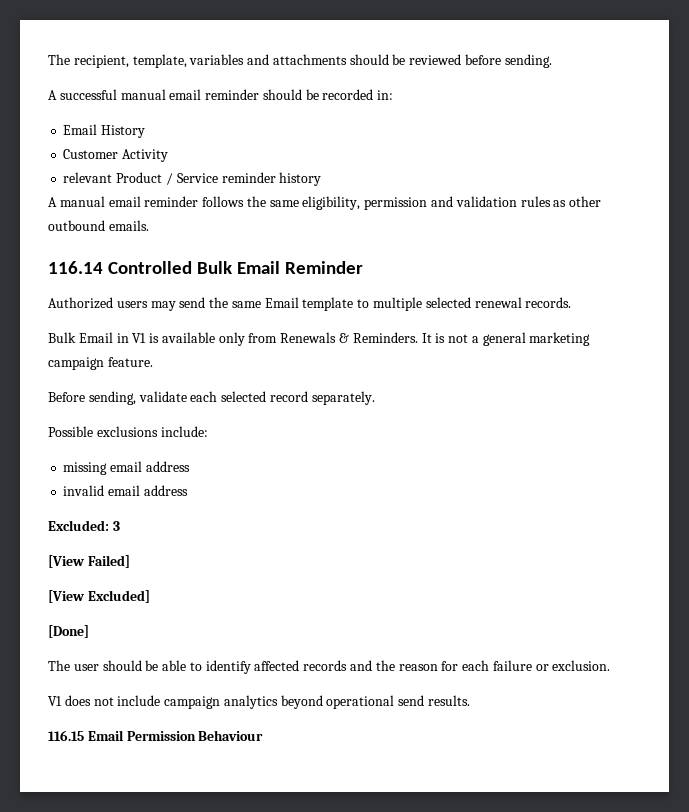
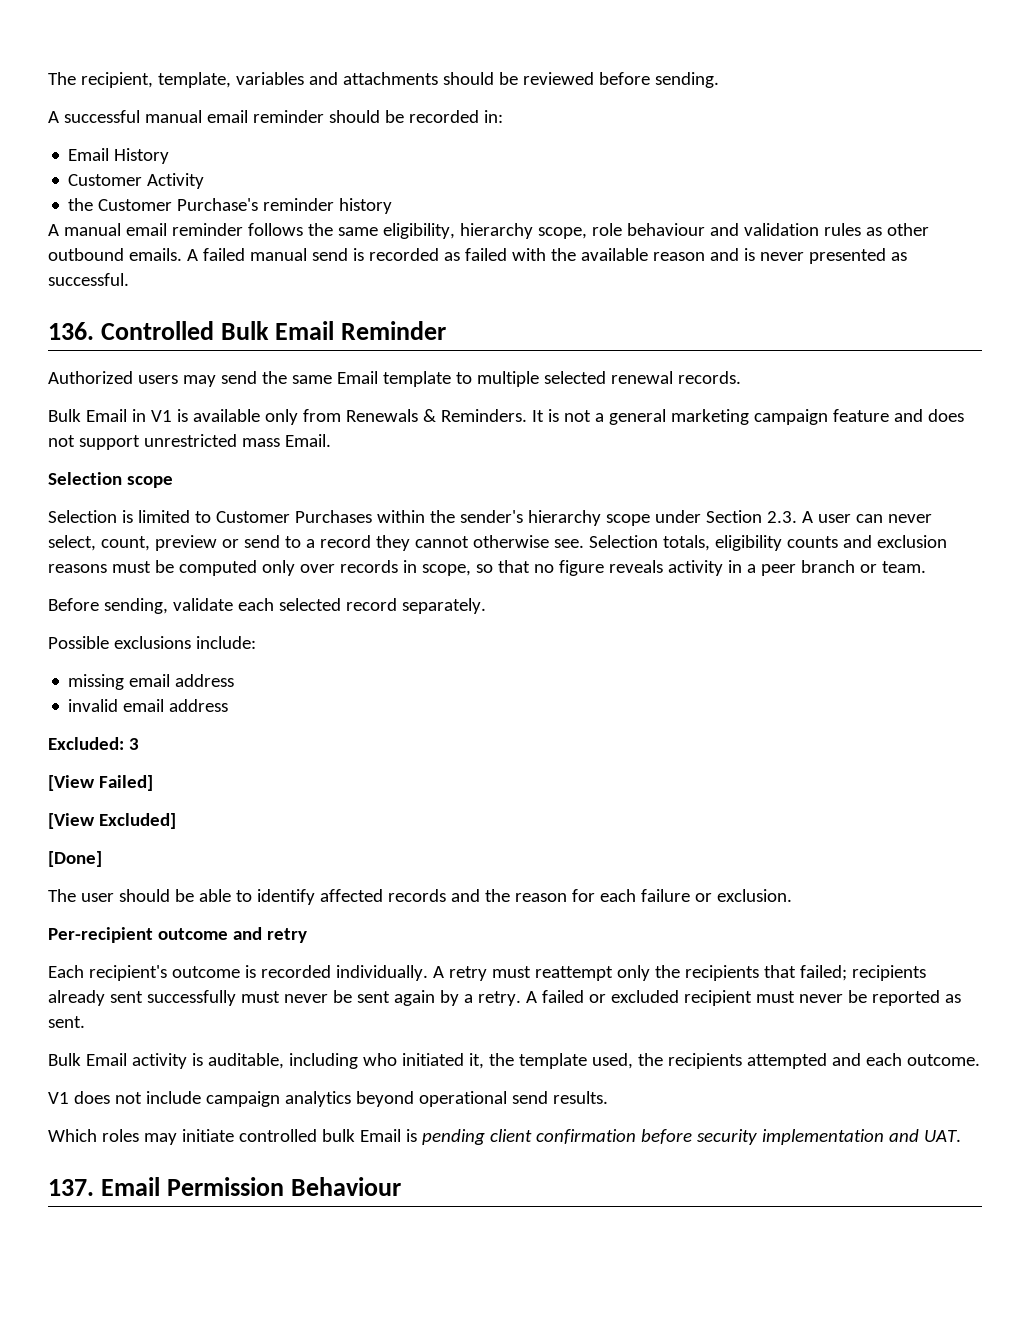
- relevant Product / Service reminder history
+ the Customer Purchase's reminder history
- A manual email reminder follows the same eligibility, permission and validation rules as other outbound emails.
- 116.14 Controlled Bulk Email Reminder
+ A manual email reminder follows the same eligibility, hierarchy scope, role behaviour and validation rules as other outbound emails. A failed manual send is recorded as failed with the available reason and is never presented as successful.
+ 136. Controlled Bulk Email Reminder
- It is not a general marketing campaign feature.
+ It is not a general marketing campaign feature and does not support unrestricted mass Email.
+ Selection scope
+ Selection is limited to Customer Purchases within the sender's hierarchy scope under Section 2.3. A user can never select, count, preview or send to a record they cannot otherwise see. Selection totals, eligibility counts and exclusion reasons must be computed only over records in scope, so that no figure reveals activity in a peer branch or team.
+ Per-recipient outcome and retry
+ Each recipient's outcome is recorded individually. A retry must reattempt only the recipients that failed; recipients already sent successfully must never be sent again by a retry. A failed or excluded recipient must never be reported as sent.
+ Bulk Email activity is auditable, including who initiated it, the template used, the recipients attempted and each outcome.
- 116.15 Email Permission Behaviour
+ Which roles may initiate controlled bulk Email is pending client confirmation before security implementation and UAT.
+ 137. Email Permission Behaviour

